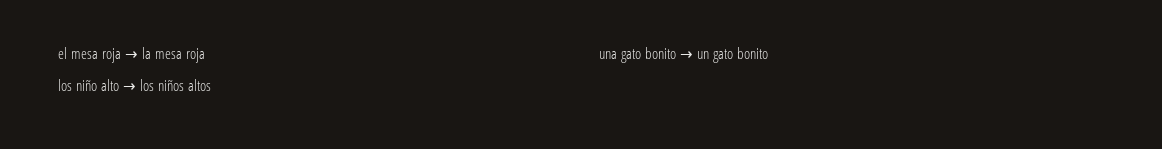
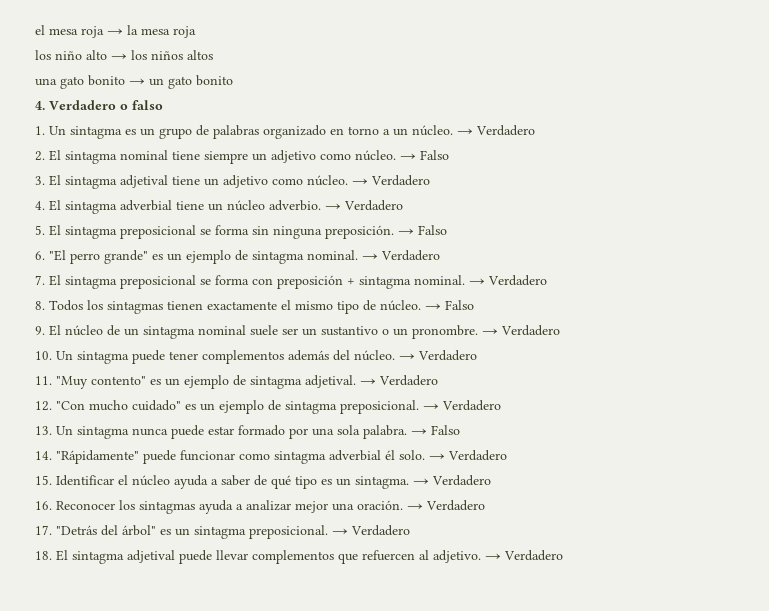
+ 4. Verdadero o falso
+ 1. Un sintagma es un grupo de palabras organizado en torno a un núcleo. → Verdadero
+ 2. El sintagma nominal tiene siempre un adjetivo como núcleo. → Falso
+ 3. El sintagma adjetival tiene un adjetivo como núcleo. → Verdadero
+ 4. El sintagma adverbial tiene un núcleo adverbio. → Verdadero
+ 5. El sintagma preposicional se forma sin ninguna preposición. → Falso
+ 6. "El perro grande" es un ejemplo de sintagma nominal. → Verdadero
+ 7. El sintagma preposicional se forma con preposición + sintagma nominal. → Verdadero
+ 8. Todos los sintagmas tienen exactamente el mismo tipo de núcleo. → Falso
+ 9. El núcleo de un sintagma nominal suele ser un sustantivo o un pronombre. → Verdadero
+ 10. Un sintagma puede tener complementos además del núcleo. → Verdadero
+ 11. "Muy contento" es un ejemplo de sintagma adjetival. → Verdadero
+ 12. "Con mucho cuidado" es un ejemplo de sintagma preposicional. → Verdadero
+ 13. Un sintagma nunca puede estar formado por una sola palabra. → Falso
+ 14. "Rápidamente" puede funcionar como sintagma adverbial él solo. → Verdadero
+ 15. Identificar el núcleo ayuda a saber de qué tipo es un sintagma. → Verdadero
+ 16. Reconocer los sintagmas ayuda a analizar mejor una oración. → Verdadero
+ 17. "Detrás del árbol" es un sintagma preposicional. → Verdadero
+ 18. El sintagma adjetival puede llevar complementos que refuercen al adjetivo. → Verdadero

